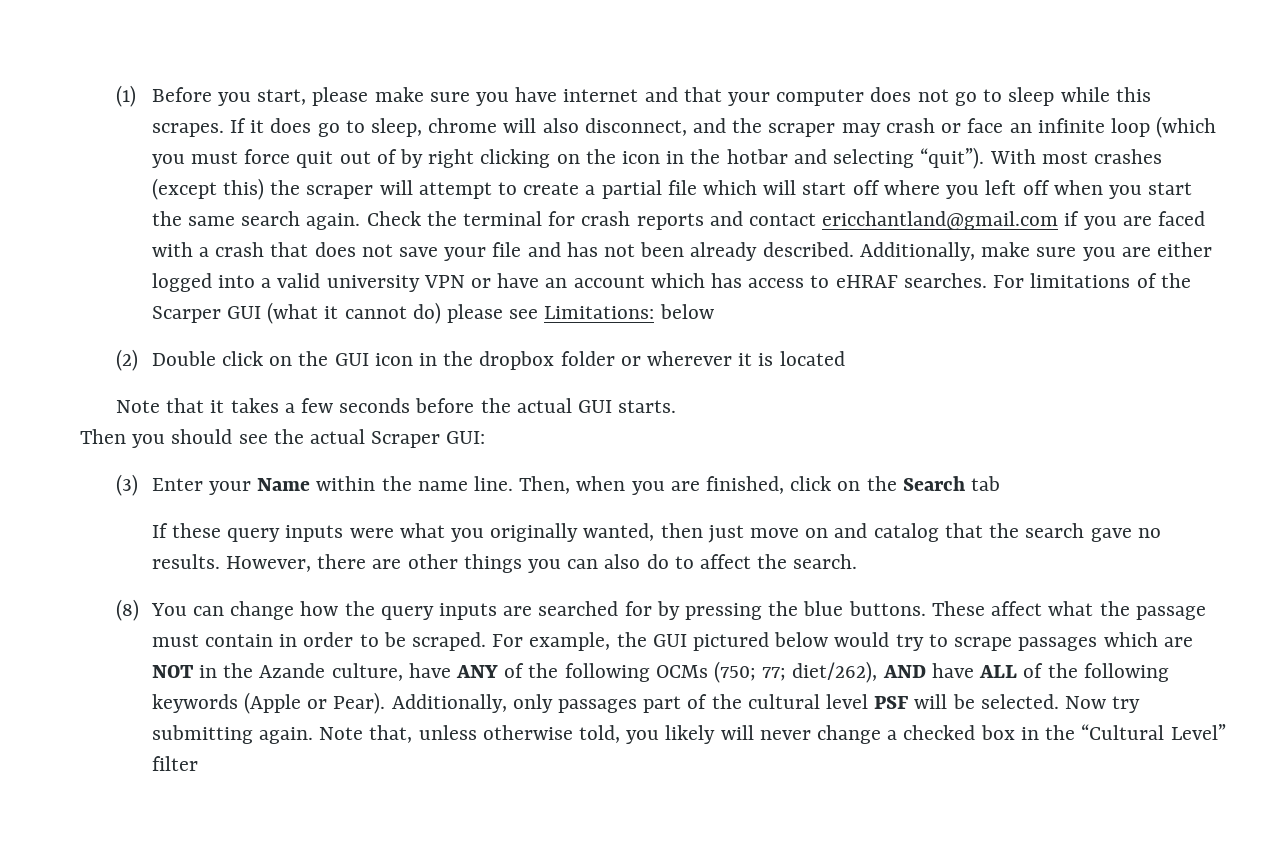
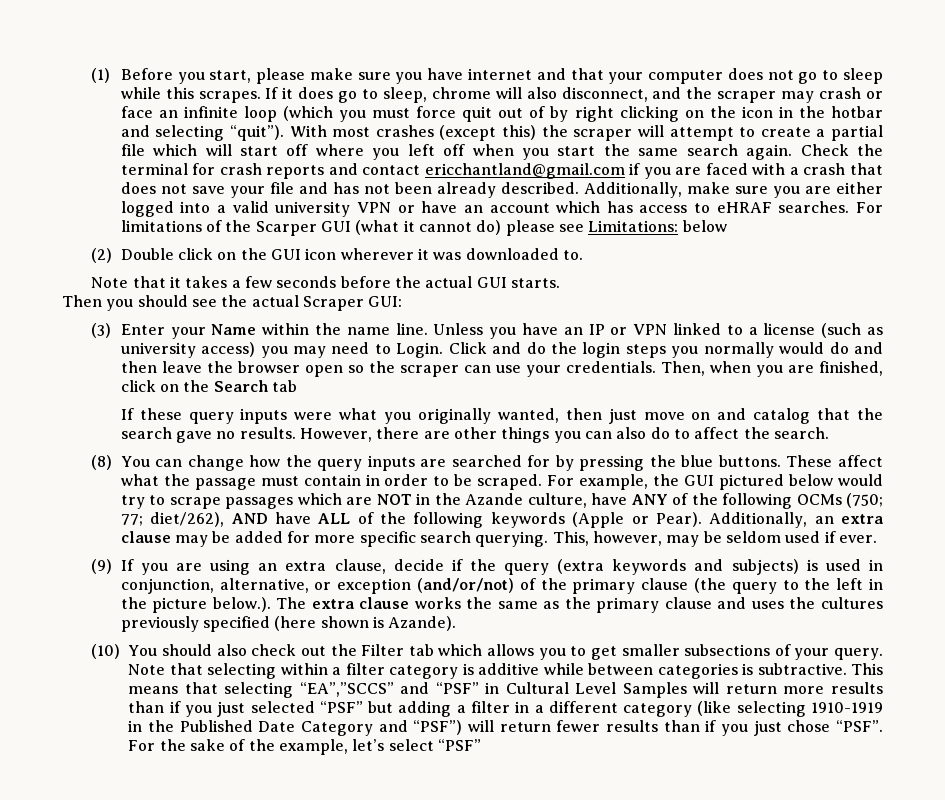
- (2) Double click on the GUI icon in the dropbox folder or wherever it is located
+ (2) Double click on the GUI icon wherever it was downloaded to.
+ Unless you have an IP or VPN linked to a license (such as university access) you may need to Login. Click and do the login steps you normally would do and then leave the browser open so the scraper can use your credentials.
- Additionally, only passages part of the cultural level PSF will be selected. Now try submitting again. Note that, unless otherwise told, you likely will never change a checked box in the “Cultural Level” filter
+ Additionally, an extra clause may be added for more specific search querying. This, however, may be seldom used if ever.
+ (9) If you are using an extra clause, decide if the query (extra keywords and subjects) is used in conjunction, alternative, or exception (and/or/not) of the primary clause (the query to the left in the picture below.). The extra clause works the same as the primary clause and uses the cultures previously specified (here shown is Azande).
+ (10) You should also check out the Filter tab which allows you to get smaller subsections of your query. Note that selecting within a filter category is additive while between categories is subtractive. This means that selecting “EA”,”SCCS” and “PSF” in Cultural Level Samples will return more results than if you just selected “PSF” but adding a filter in a different category (like selecting 1910-1919 in the Published Date Category and “PSF”) will return fewer results than if you just chose “PSF”. For the sake of the example, let’s select “PSF”

